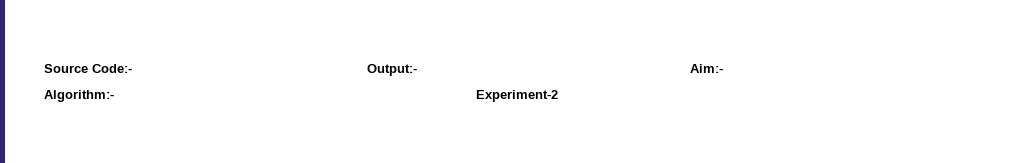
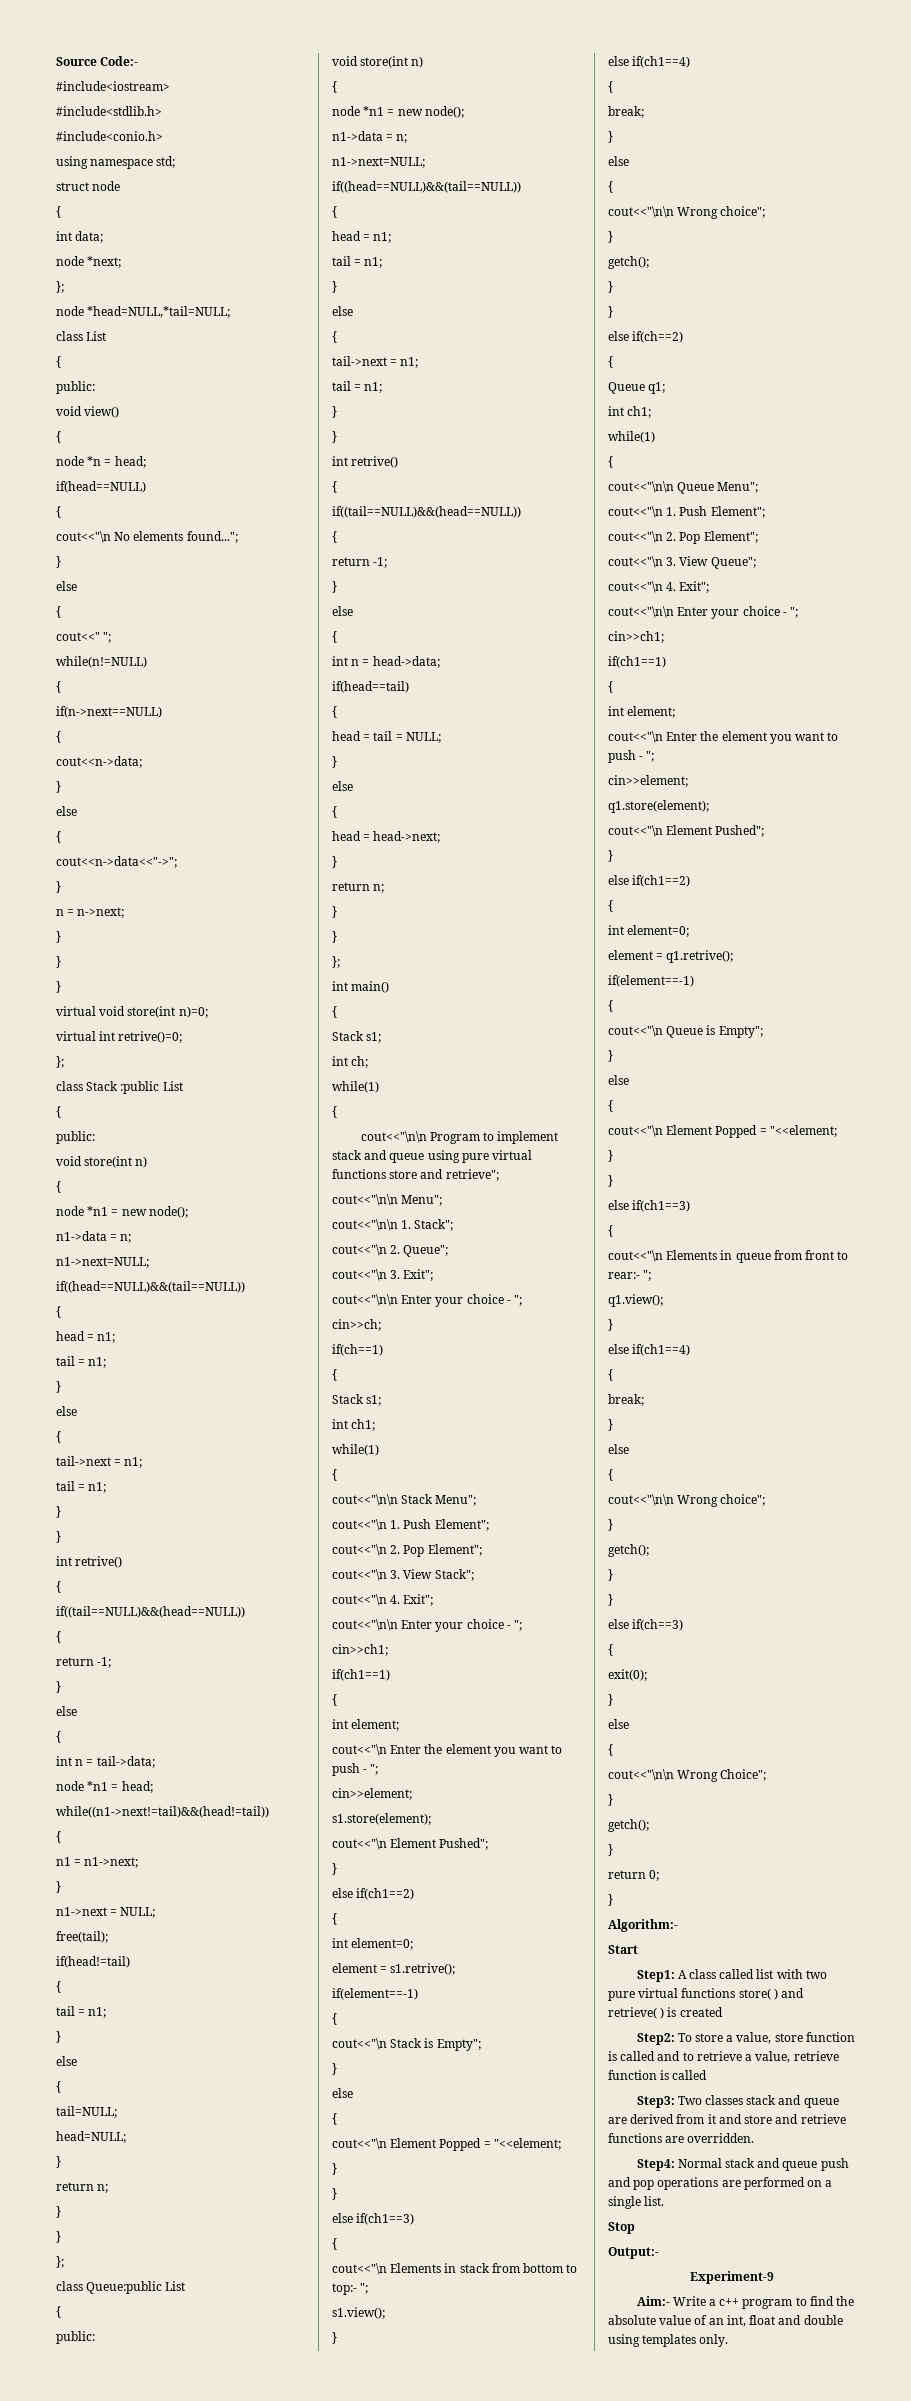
+ #include<iostream>
+ #include<stdlib.h>
+ #include<conio.h>
+ using namespace std;
+ struct node
+ {
+ int data;
+ node *next;
+ };
+ node *head=NULL,*tail=NULL;
+ class List
+ {
+ public:
+ void view()
+ {
+ node *n = head;
+ if(head==NULL)
+ {
+ cout<<"\n No elements found...";
+ }
+ else
+ {
+ cout<<" ";
+ while(n!=NULL)
+ {
+ if(n->next==NULL)
+ {
+ cout<<n->data;
+ }
+ else
+ {
+ cout<<n->data<<"->";
+ }
+ n = n->next;
+ }
+ }
+ }
+ virtual void store(int n)=0;
+ virtual int retrive()=0;
+ };
+ class Stack :public List
+ {
+ public:
+ void store(int n)
+ {
+ node *n1 = new node();
+ n1->data = n;
+ n1->next=NULL;
+ if((head==NULL)&&(tail==NULL))
+ {
+ head = n1;
+ tail = n1;
+ }
+ else
+ {
+ tail->next = n1;
+ tail = n1;
+ }
+ }
+ int retrive()
+ {
+ if((tail==NULL)&&(head==NULL))
+ {
+ return -1;
+ }
+ else
+ {
+ int n = tail->data;
+ node *n1 = head;
+ while((n1->next!=tail)&&(head!=tail))
+ {
+ n1 = n1->next;
+ }
+ n1->next = NULL;
+ free(tail);
+ if(head!=tail)
+ {
+ tail = n1;
+ }
+ else
+ {
+ tail=NULL;
+ head=NULL;
+ }
+ return n;
+ }
+ }
+ };
+ class Queue:public List
+ {
+ public:
+ void store(int n)
+ {
+ node *n1 = new node();
+ n1->data = n;
+ n1->next=NULL;
+ if((head==NULL)&&(tail==NULL))
+ {
+ head = n1;
+ tail = n1;
+ }
+ else
+ {
+ tail->next = n1;
+ tail = n1;
+ }
+ }
+ int retrive()
+ {
+ if((tail==NULL)&&(head==NULL))
+ {
+ return -1;
+ }
+ else
+ {
+ int n = head->data;
+ if(head==tail)
+ {
+ head = tail = NULL;
+ }
+ else
+ {
+ head = head->next;
+ }
+ return n;
+ }
+ }
+ };
+ int main()
+ {
+ Stack s1;
+ int ch;
+ while(1)
+ {
+ cout<<"\n\n Program to implement stack and queue using pure virtual functions store and retrieve";
+ cout<<"\n\n Menu";
+ cout<<"\n\n 1. Stack";
+ cout<<"\n 2. Queue";
+ cout<<"\n 3. Exit";
+ cout<<"\n\n Enter your choice - ";
+ cin>>ch;
+ if(ch==1)
+ {
+ Stack s1;
+ int ch1;
+ while(1)
+ {
+ cout<<"\n\n Stack Menu";
+ cout<<"\n 1. Push Element";
+ cout<<"\n 2. Pop Element";
+ cout<<"\n 3. View Stack";
+ cout<<"\n 4. Exit";
+ cout<<"\n\n Enter your choice - ";
+ cin>>ch1;
+ if(ch1==1)
+ {
+ int element;
+ cout<<"\n Enter the element you want to push - ";
+ cin>>element;
+ s1.store(element);
+ cout<<"\n Element Pushed";
+ }
+ else if(ch1==2)
+ {
+ int element=0;
+ element = s1.retrive();
+ if(element==-1)
+ {
+ cout<<"\n Stack is Empty";
+ }
+ else
+ {
+ cout<<"\n Element Popped = "<<element;
+ }
+ }
+ else if(ch1==3)
+ {
+ cout<<"\n Elements in stack from bottom to top:- ";
+ s1.view();
+ }
+ else if(ch1==4)
+ {
+ break;
+ }
+ else
+ {
+ cout<<"\n\n Wrong choice";
+ }
+ getch();
+ }
+ }
+ else if(ch==2)
+ {
+ Queue q1;
+ int ch1;
+ while(1)
+ {
+ cout<<"\n\n Queue Menu";
+ cout<<"\n 1. Push Element";
+ cout<<"\n 2. Pop Element";
+ cout<<"\n 3. View Queue";
+ cout<<"\n 4. Exit";
+ cout<<"\n\n Enter your choice - ";
+ cin>>ch1;
+ if(ch1==1)
+ {
+ int element;
+ cout<<"\n Enter the element you want to push - ";
+ cin>>element;
+ q1.store(element);
+ cout<<"\n Element Pushed";
+ }
+ else if(ch1==2)
+ {
+ int element=0;
+ element = q1.retrive();
+ if(element==-1)
+ {
+ cout<<"\n Queue is Empty";
+ }
+ else
+ {
+ cout<<"\n Element Popped = "<<element;
+ }
+ }
+ else if(ch1==3)
+ {
+ cout<<"\n Elements in queue from front to rear:- ";
+ q1.view();
+ }
+ else if(ch1==4)
+ {
+ break;
+ }
+ else
+ {
+ cout<<"\n\n Wrong choice";
+ }
+ getch();
+ }
+ }
+ else if(ch==3)
+ {
+ exit(0);
+ }
+ else
+ {
+ cout<<"\n\n Wrong Choice";
+ }
+ getch();
+ }
+ return 0;
+ }
  Algorithm:-
+ Start
+ Step1: A class called list with two pure virtual functions store( ) and retrieve( ) is created
+ Step2: To store a value, store function is called and to retrieve a value, retrieve function is called
+ Step3: Two classes stack and queue are derived from it and store and retrieve functions are overridden.
+ Step4: Normal stack and queue push and pop operations are performed on a single list.
+ Stop
- Experiment-2
+ Experiment-9
- Aim:-
+ Aim:- Write a c++ program to find the absolute value of an int, float and double using templates only.

